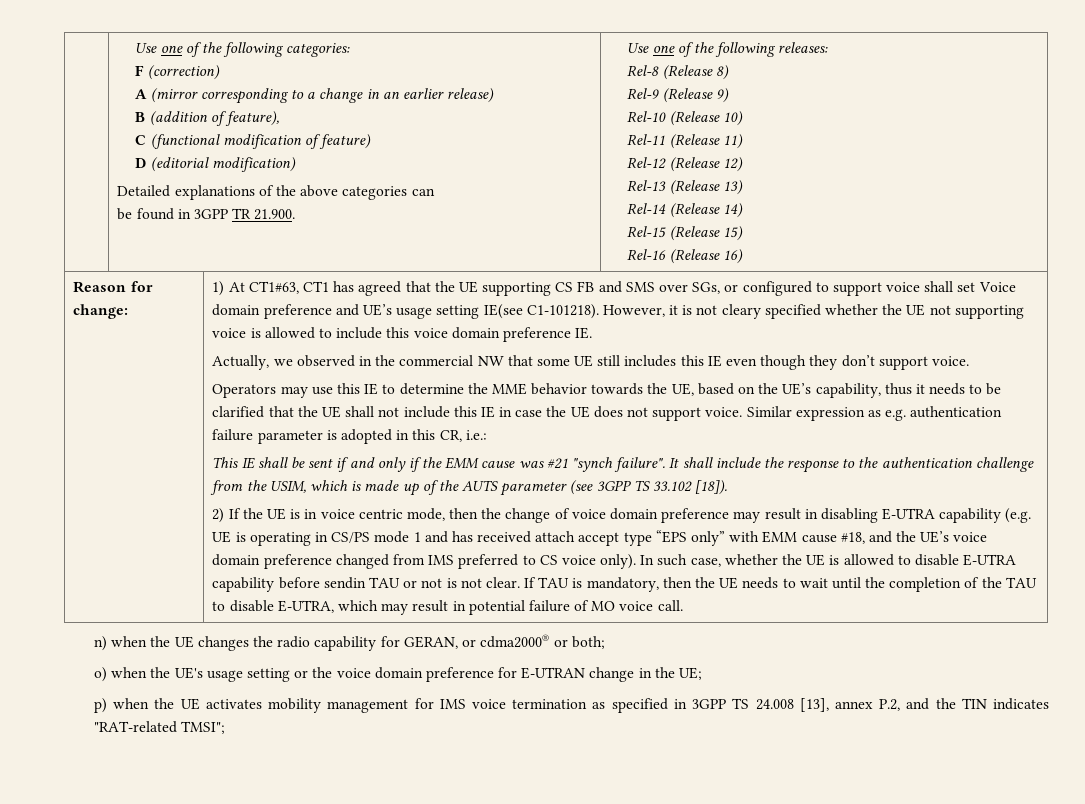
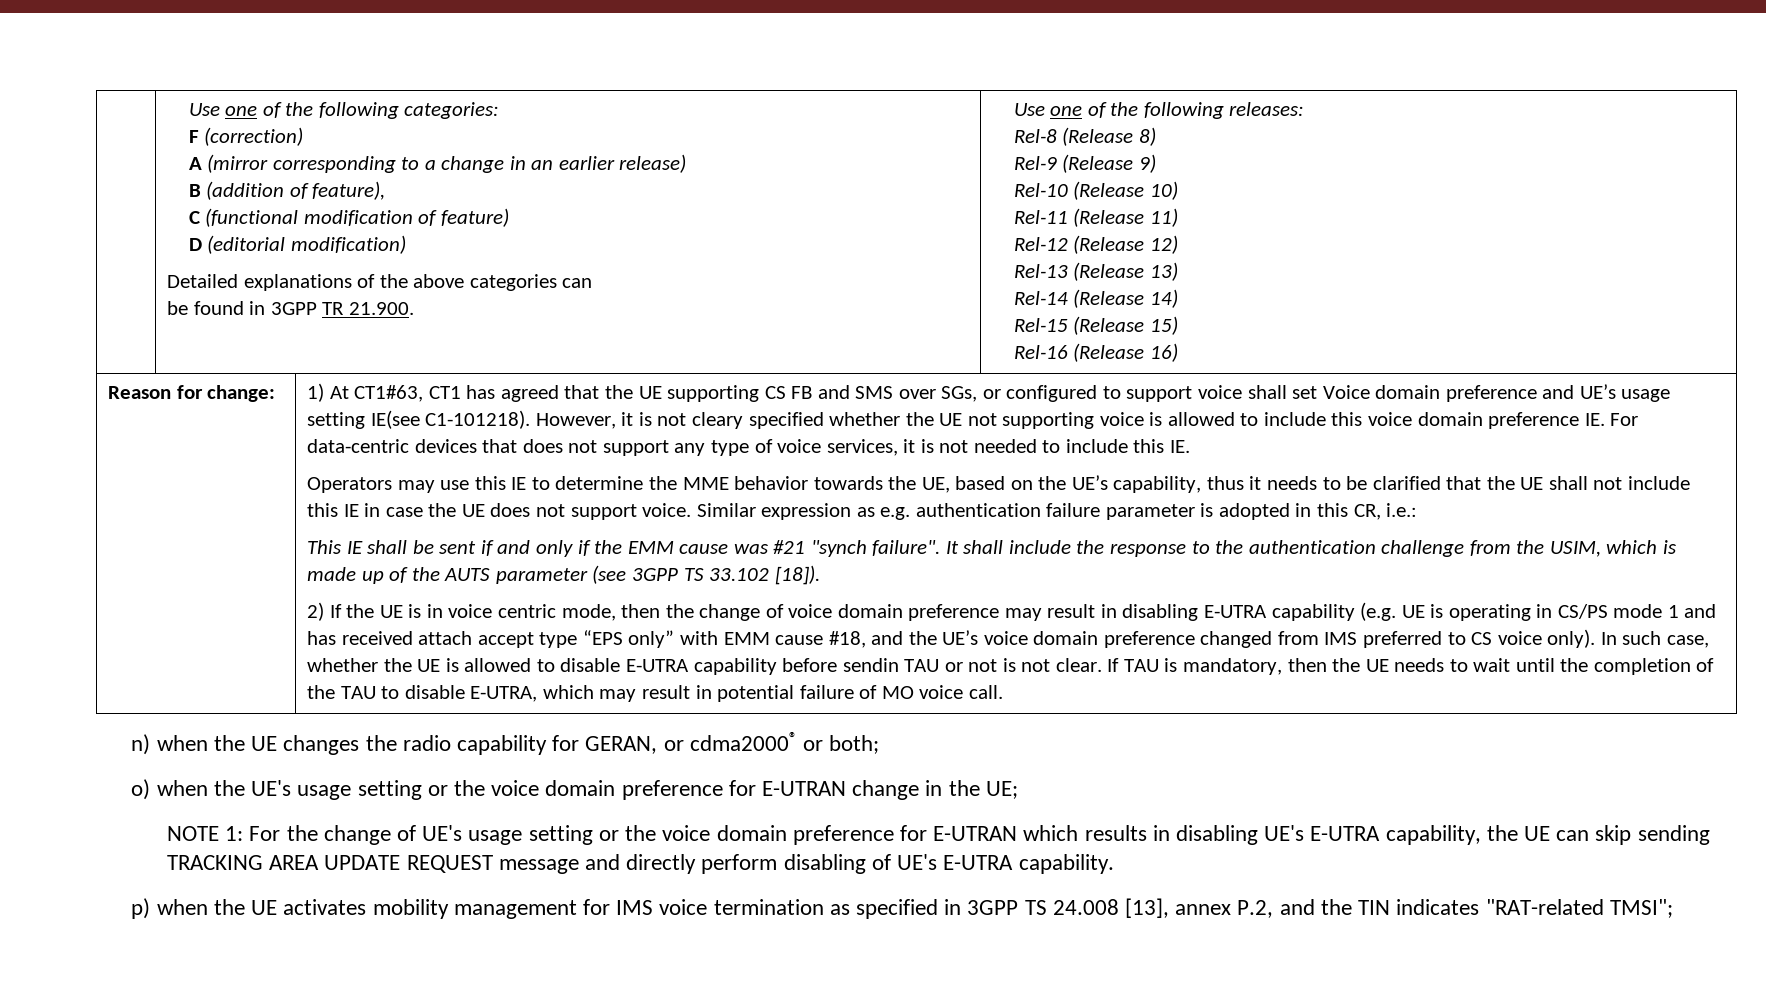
- However, it is not cleary specified whether the UE not supporting voice is allowed to include this voice domain preference IE.
- Actually, we observed in the commercial NW that some UE still includes this IE even though they don’t support voice.
+ However, it is not cleary specified whether the UE not supporting voice is allowed to include this voice domain preference IE. For data-centric devices that does not support any type of voice services, it is not needed to include this IE.
+ NOTE 1: For the change of UE's usage setting or the voice domain preference for E-UTRAN which results in disabling UE's E-UTRA capability, the UE can skip sending TRACKING AREA UPDATE REQUEST message and directly perform disabling of UE's E-UTRA capability.

